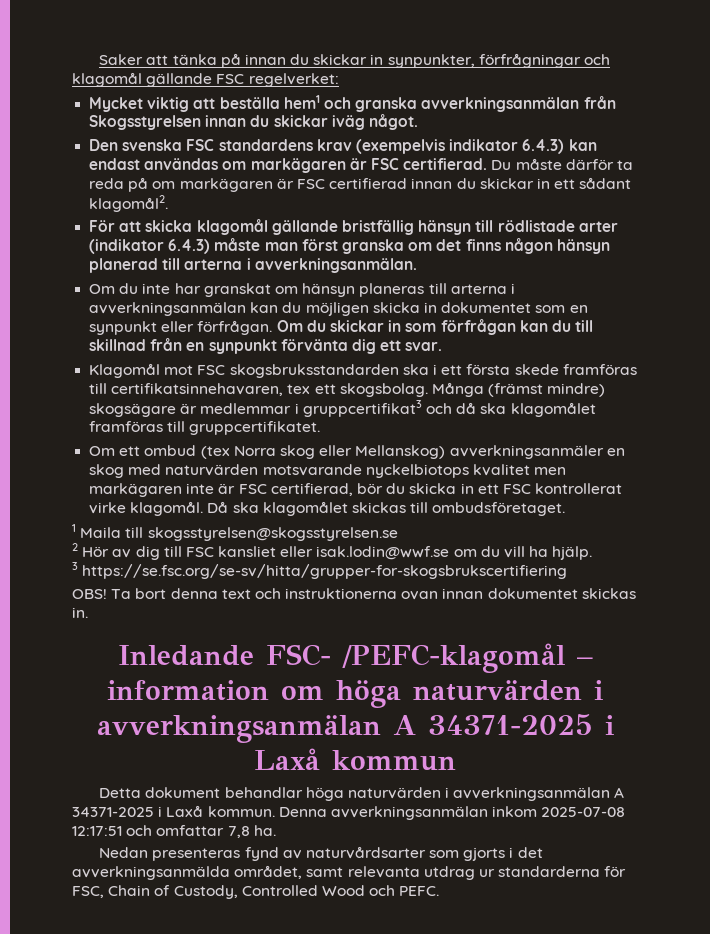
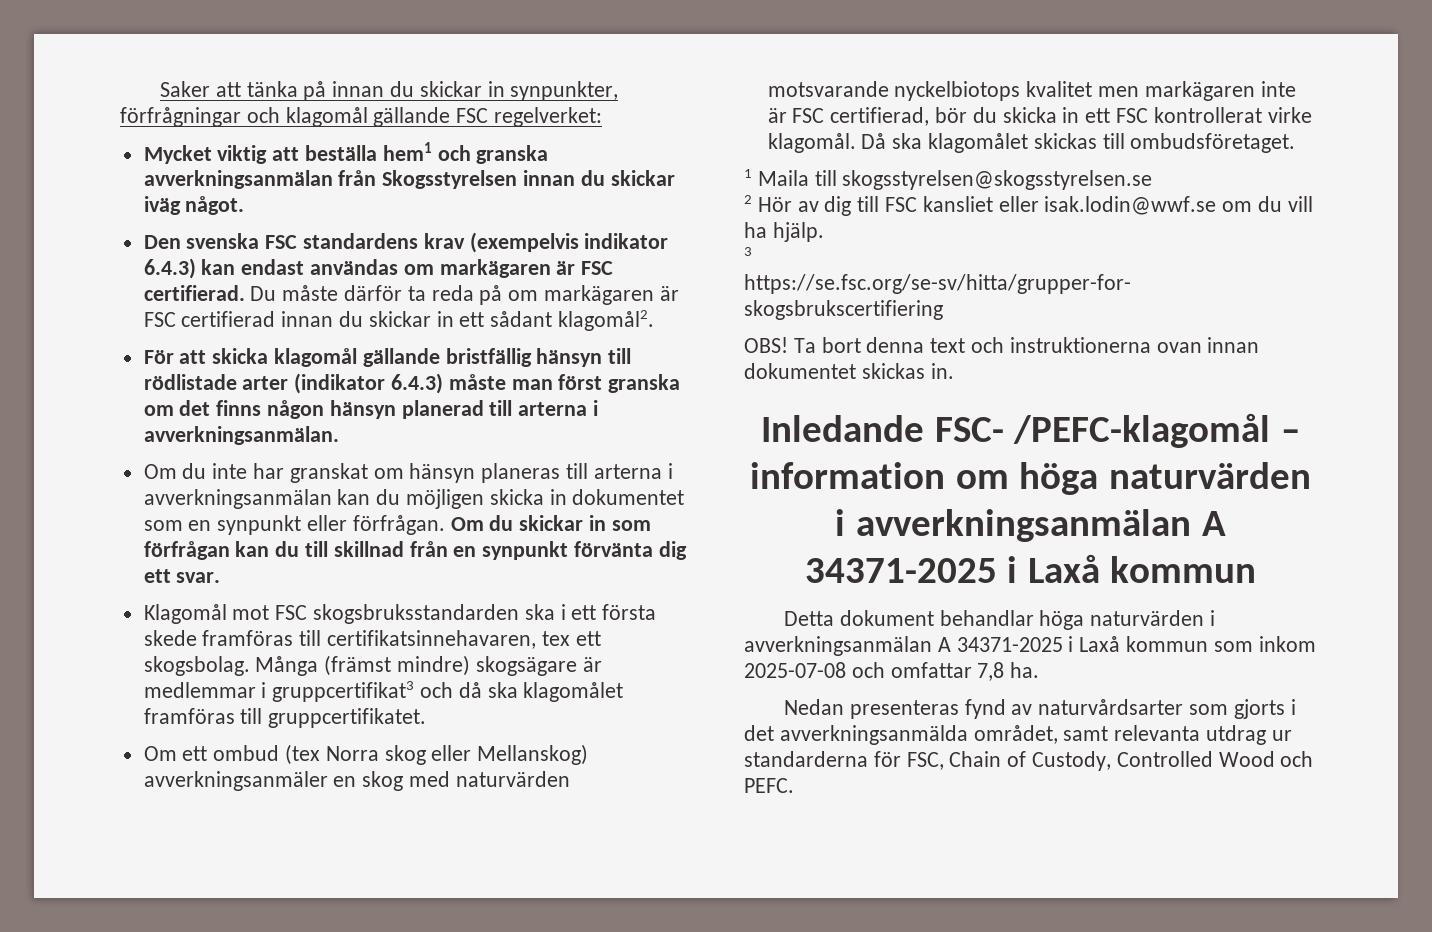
- Detta dokument behandlar höga naturvärden i avverkningsanmälan A 34371-2025 i Laxå kommun. Denna avverkningsanmälan inkom 2025-07-08 12:17:51 och omfattar 7,8 ha.
+ Detta dokument behandlar höga naturvärden i avverkningsanmälan A 34371-2025 i Laxå kommun som inkom 2025-07-08 och omfattar 7,8 ha.

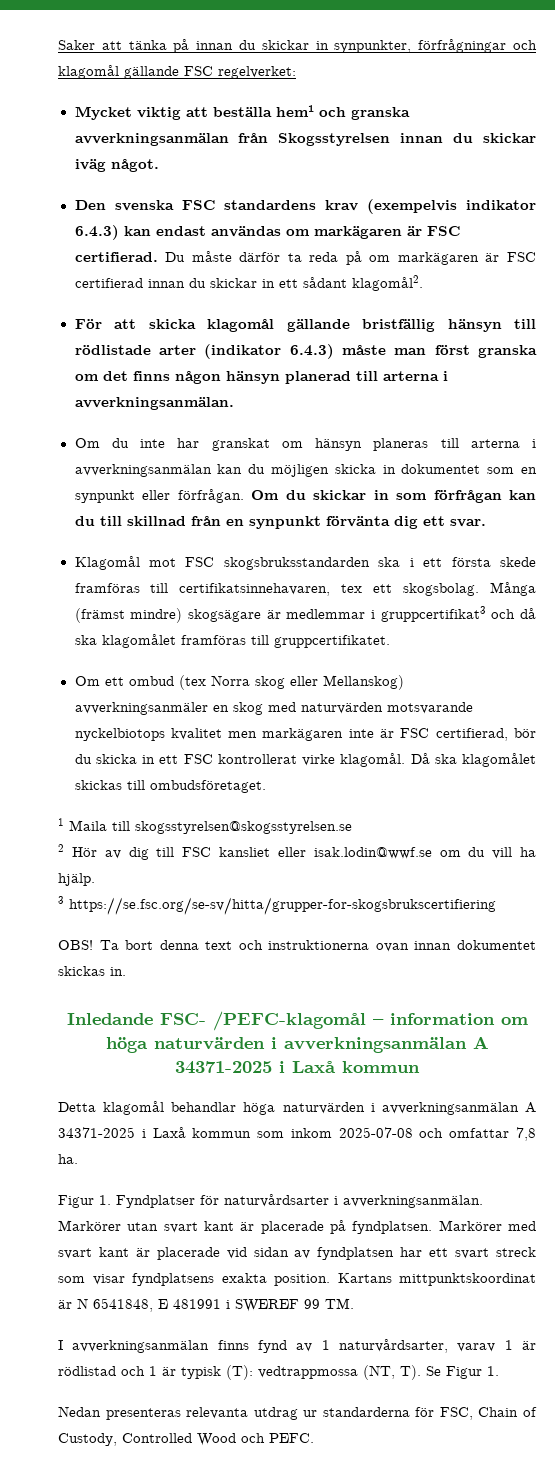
- Detta dokument behandlar höga naturvärden i avverkningsanmälan A 34371-2025 i Laxå kommun som inkom 2025-07-08 och omfattar 7,8 ha.
+ Detta klagomål behandlar höga naturvärden i avverkningsanmälan A 34371-2025 i Laxå kommun som inkom 2025-07-08 och omfattar 7,8 ha.
- Nedan presenteras fynd av naturvårdsarter som gjorts i det avverkningsanmälda området, samt relevanta utdrag ur standarderna för FSC, Chain of Custody, Controlled Wood och PEFC.
+ Figur 1. Fyndplatser för naturvårdsarter i avverkningsanmälan. Markörer utan svart kant är placerade på fyndplatsen. Markörer med svart kant är placerade vid sidan av fyndplatsen har ett svart streck som visar fyndplatsens exakta position. Kartans mittpunktskoordinat är N 6541848, E 481991 i SWEREF 99 TM.
+ I avverkningsanmälan finns fynd av 1 naturvårdsarter, varav 1 är rödlistad och 1 är typisk (T): vedtrappmossa (NT, T). Se Figur 1.
+ Nedan presenteras relevanta utdrag ur standarderna för FSC, Chain of Custody, Controlled Wood och PEFC.

